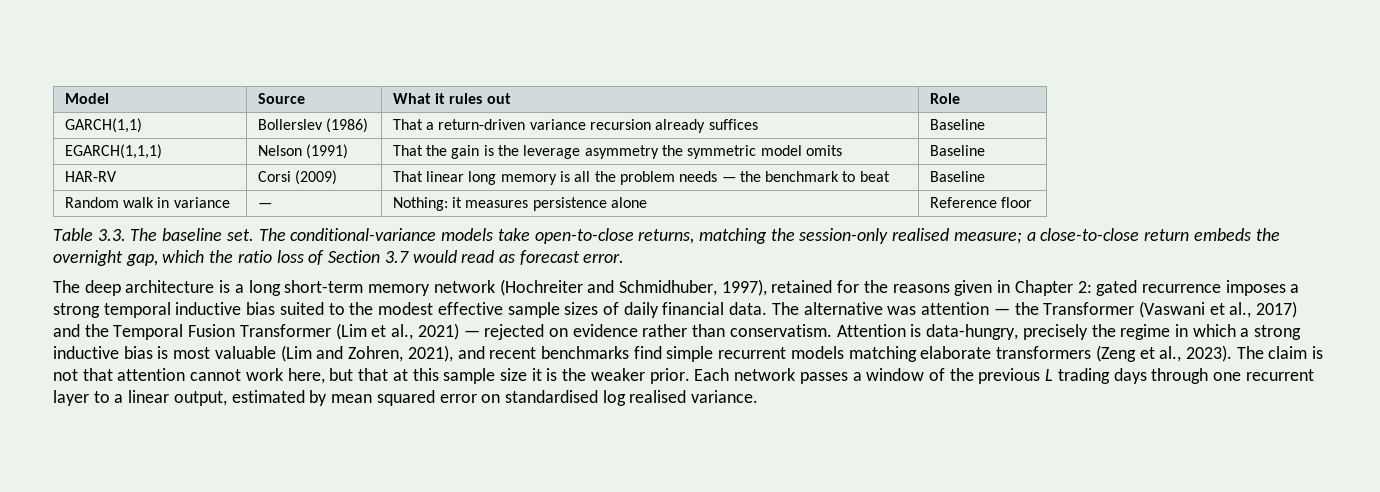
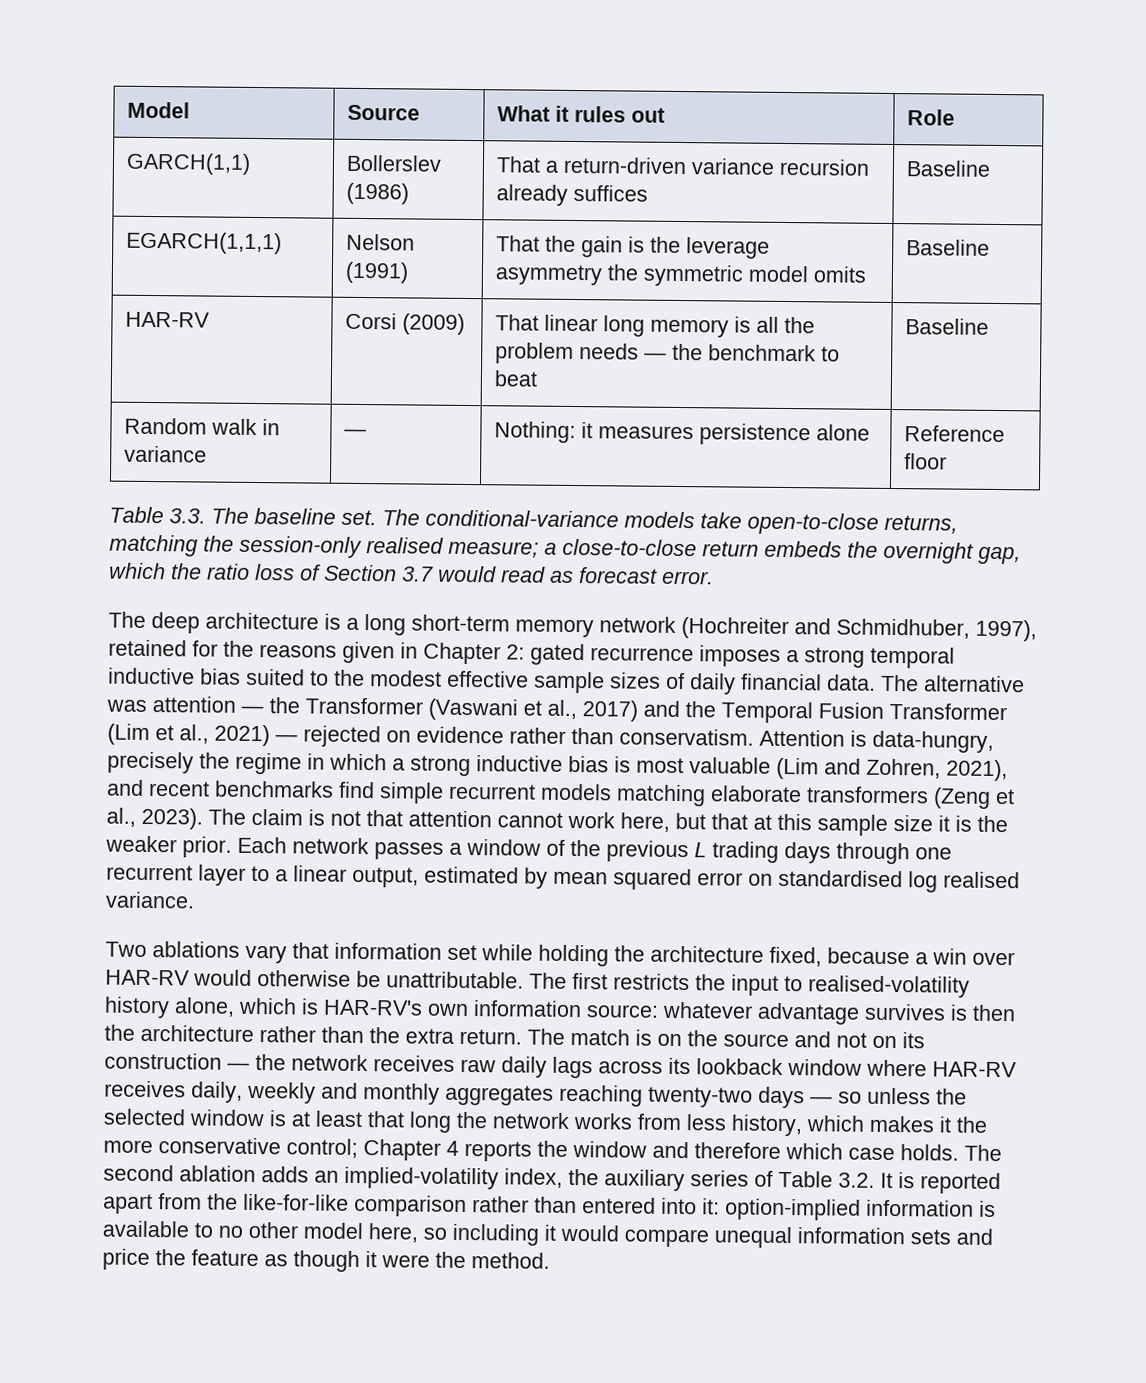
+ Two ablations vary that information set while holding the architecture fixed, because a win over HAR-RV would otherwise be unattributable. The first restricts the input to realised-volatility history alone, which is HAR-RV's own information source: whatever advantage survives is then the architecture rather than the extra return. The match is on the source and not on its construction — the network receives raw daily lags across its lookback window where HAR-RV receives daily, weekly and monthly aggregates reaching twenty-two days — so unless the selected window is at least that long the network works from less history, which makes it the more conservative control; Chapter 4 reports the window and therefore which case holds. The second ablation adds an implied-volatility index, the auxiliary series of Table 3.2. It is reported apart from the like-for-like comparison rather than entered into it: option-implied information is available to no other model here, so including it would compare unequal information sets and price the feature as though it were the method.

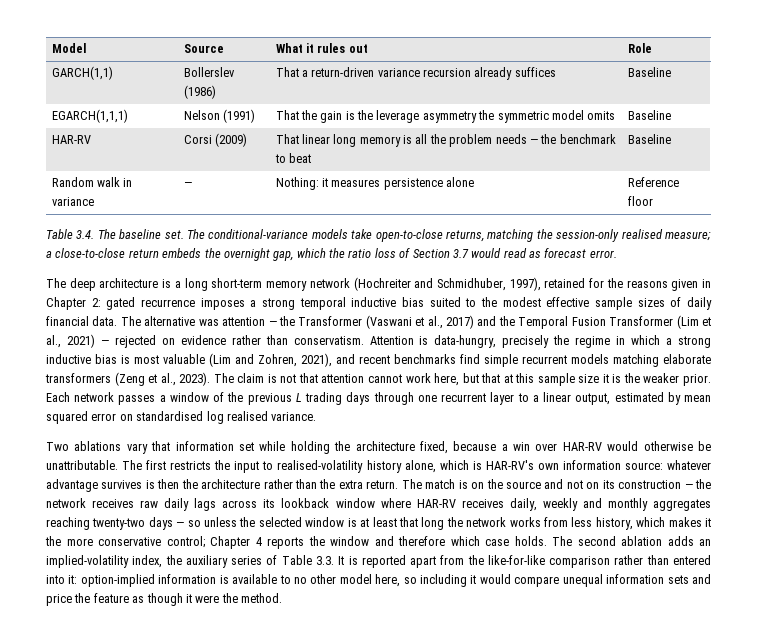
- Table 3.3. The baseline set.
+ Table 3.4. The baseline set.
- The second ablation adds an implied-volatility index, the auxiliary series of Table 3.2. It is reported apart from the like-for-like comparison rather than entered into it: option-implied information is available to no other model here, so including it would compare unequal information sets and price the feature as though it were the method.
+ The second ablation adds an implied-volatility index, the auxiliary series of Table 3.3. It is reported apart from the like-for-like comparison rather than entered into it: option-implied information is available to no other model here, so including it would compare unequal information sets and price the feature as though it were the method.

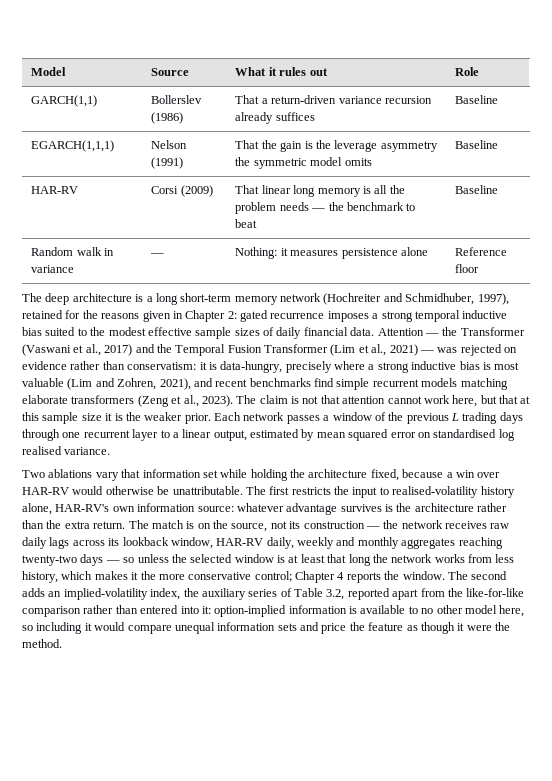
- Table 3.4. The baseline set. The conditional-variance models take open-to-close returns, matching the session-only realised measure; a close-to-close return embeds the overnight gap, which the ratio loss of Section 3.7 would read as forecast error.
- The alternative was attention — the Transformer (Vaswani et al., 2017) and the Temporal Fusion Transformer (Lim et al., 2021) — rejected on evidence rather than conservatism. Attention is data-hungry, precisely the regime in which a strong inductive bias is most valuable (Lim and Zohren, 2021), and recent benchmarks find simple recurrent models matching elaborate transformers (Zeng et al., 2023).
+ Attention — the Transformer (Vaswani et al., 2017) and the Temporal Fusion Transformer (Lim et al., 2021) — was rejected on evidence rather than conservatism: it is data-hungry, precisely where a strong inductive bias is most valuable (Lim and Zohren, 2021), and recent benchmarks find simple recurrent models matching elaborate transformers (Zeng et al., 2023).
- The first restricts the input to realised-volatility history alone, which is HAR-RV's own information source: whatever advantage survives is then the architecture rather than the extra return.
+ The first restricts the input to realised-volatility history alone, HAR-RV's own information source: whatever advantage survives is the architecture rather than the extra return.
- The match is on the source and not on its construction — the network receives raw daily lags across its lookback window where HAR-RV receives daily, weekly and monthly aggregates reaching twenty-two days — so unless the selected window is at least that long the network works from less history, which makes it the more conservative control; Chapter 4 reports the window and therefore which case holds.
+ The match is on the source, not its construction — the network receives raw daily lags across its lookback window, HAR-RV daily, weekly and monthly aggregates reaching twenty-two days — so unless the selected window is at least that long the network works from less history, which makes it the more conservative control; Chapter 4 reports the window.
- The second ablation adds an implied-volatility index, the auxiliary series of Table 3.3. It is reported apart from the like-for-like comparison rather than entered into it: option-implied information is available to no other model here, so including it would compare unequal information sets and price the feature as though it were the method.
+ The second adds an implied-volatility index, the auxiliary series of Table 3.2, reported apart from the like-for-like comparison rather than entered into it: option-implied information is available to no other model here, so including it would compare unequal information sets and price the feature as though it were the method.

